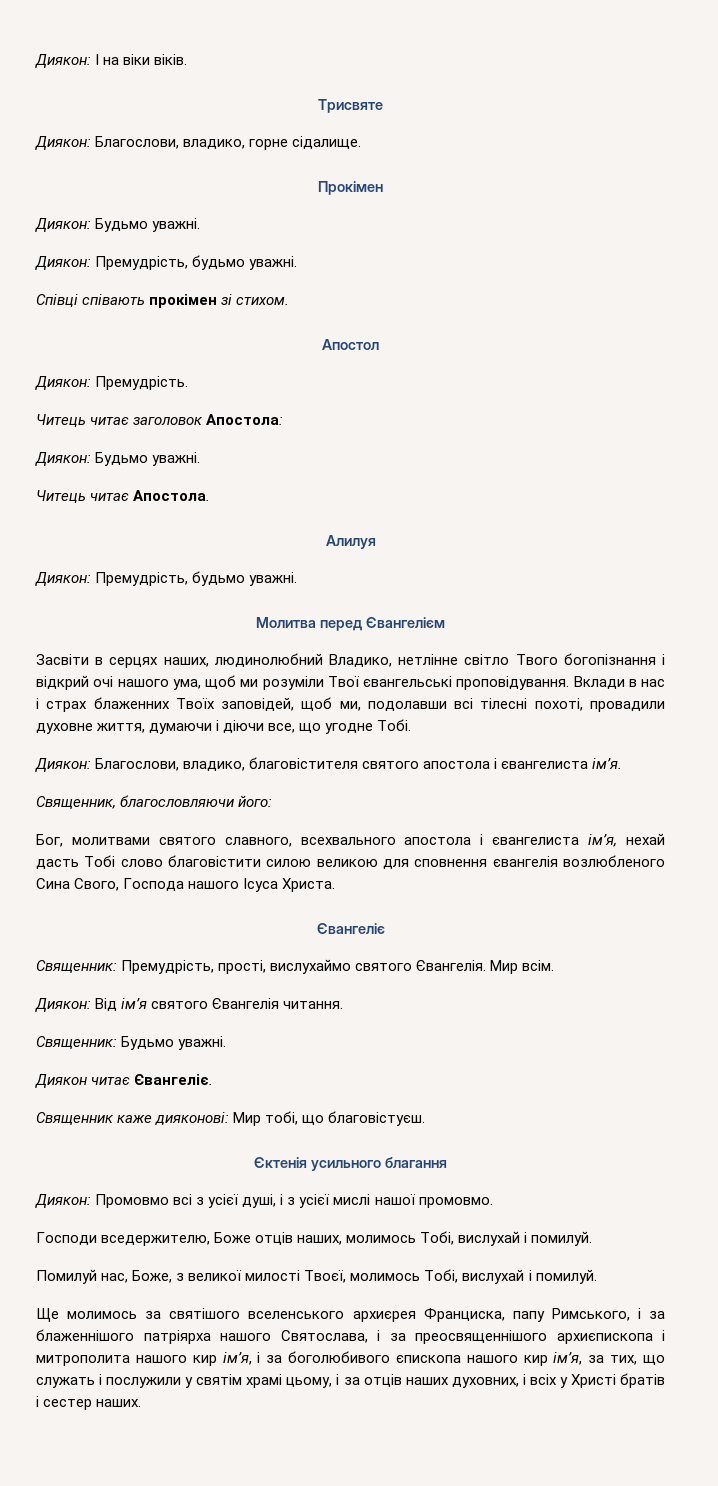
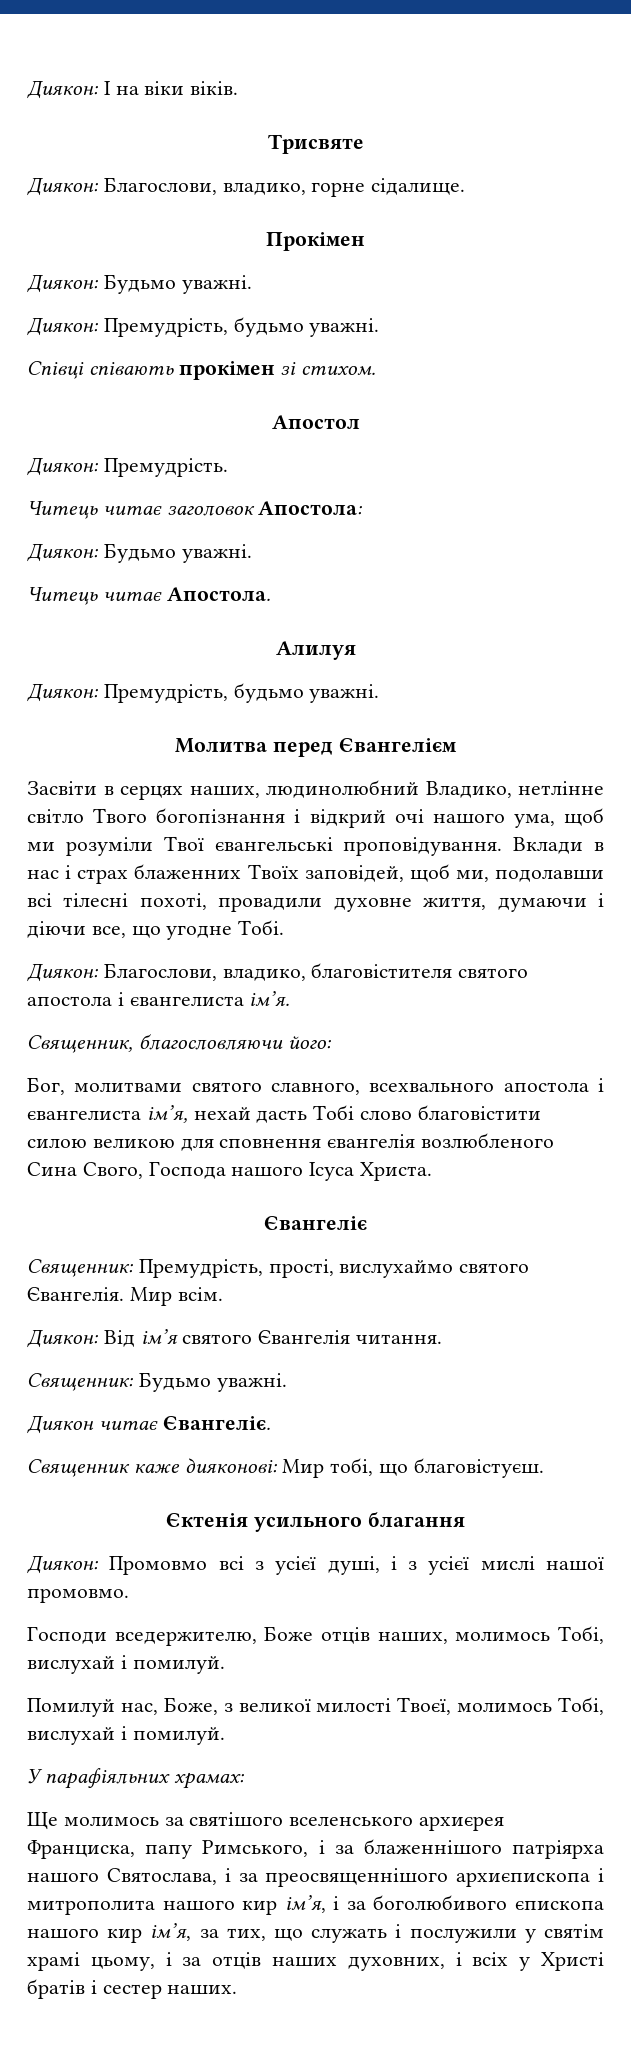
+ У парафіяльних храмах:

